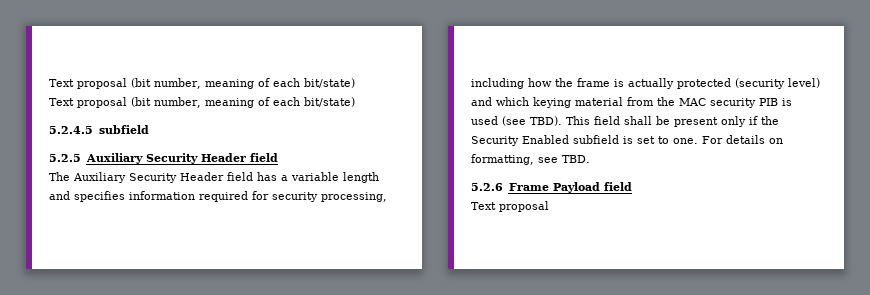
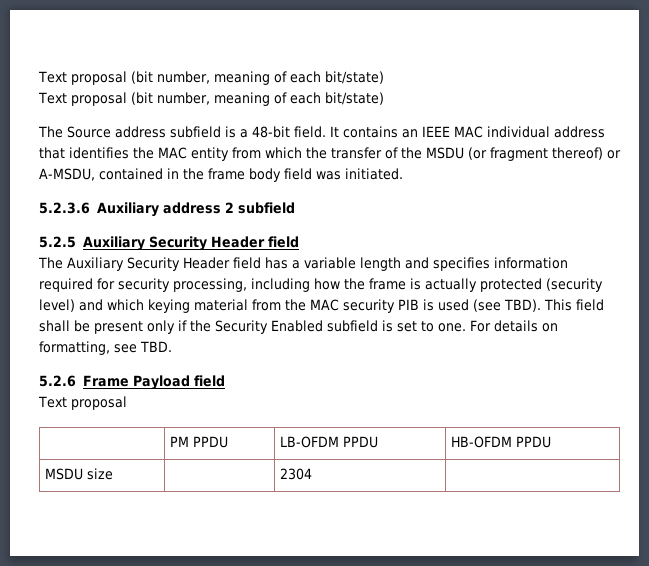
- 5.2.4.5 subfield
+ The Source address subfield is a 48-bit field. It contains an IEEE MAC individual address that identifies the MAC entity from which the transfer of the MSDU (or fragment thereof) or A-MSDU, contained in the frame body field was initiated.
+ 5.2.3.6 Auxiliary address 2 subfield
+ | PM PPDU | LB-OFDM PPDU | HB-OFDM PPDU
+ MSDU size | | 2304 |

